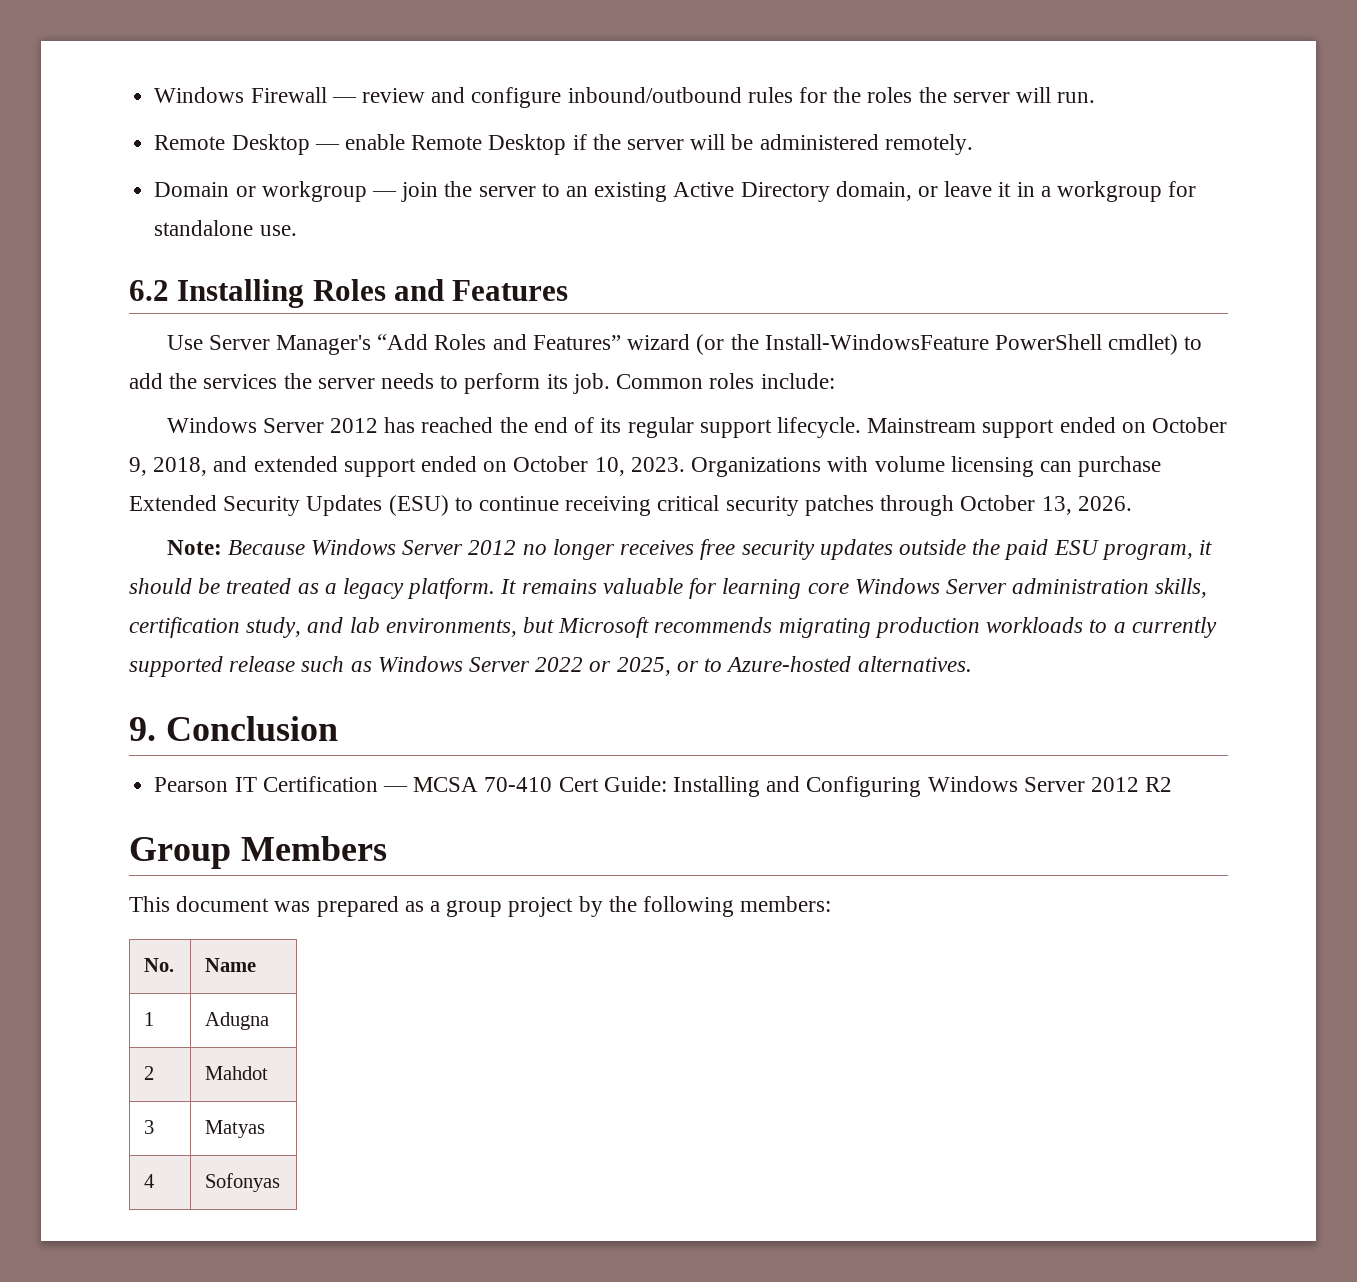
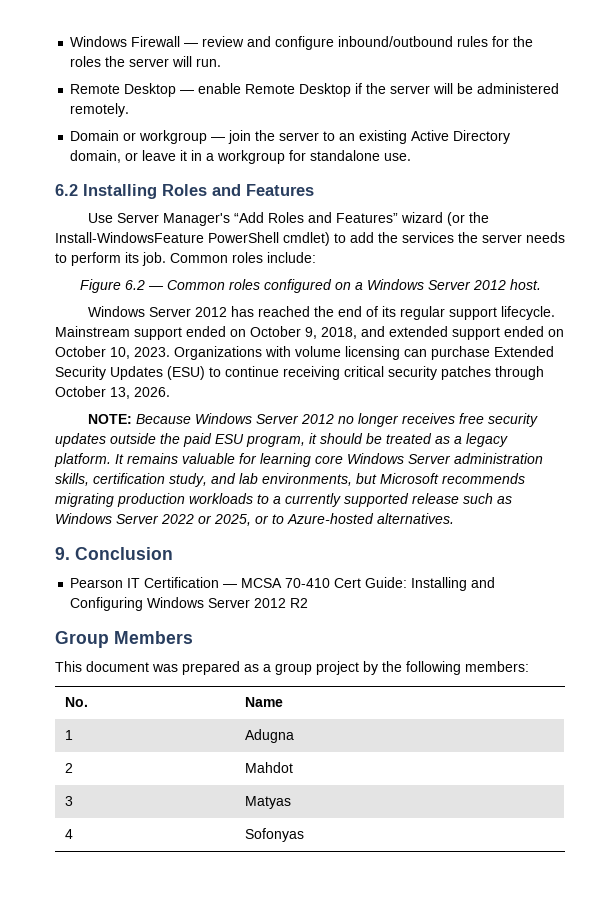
+ Figure 6.2 — Common roles configured on a Windows Server 2012 host.
- Note: Because Windows Server 2012 no longer receives free security updates outside the paid ESU program, it should be treated as a legacy platform.
+ NOTE: Because Windows Server 2012 no longer receives free security updates outside the paid ESU program, it should be treated as a legacy platform.

